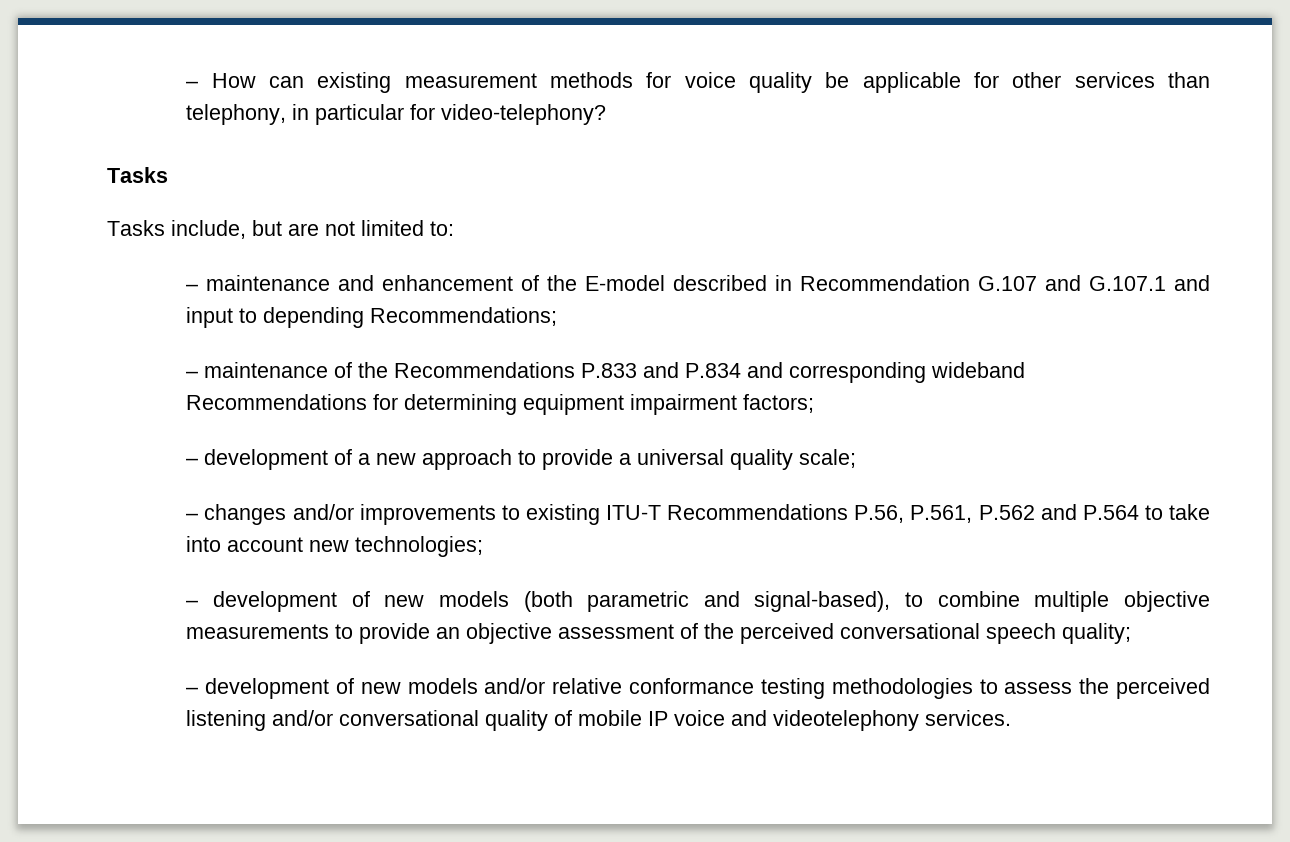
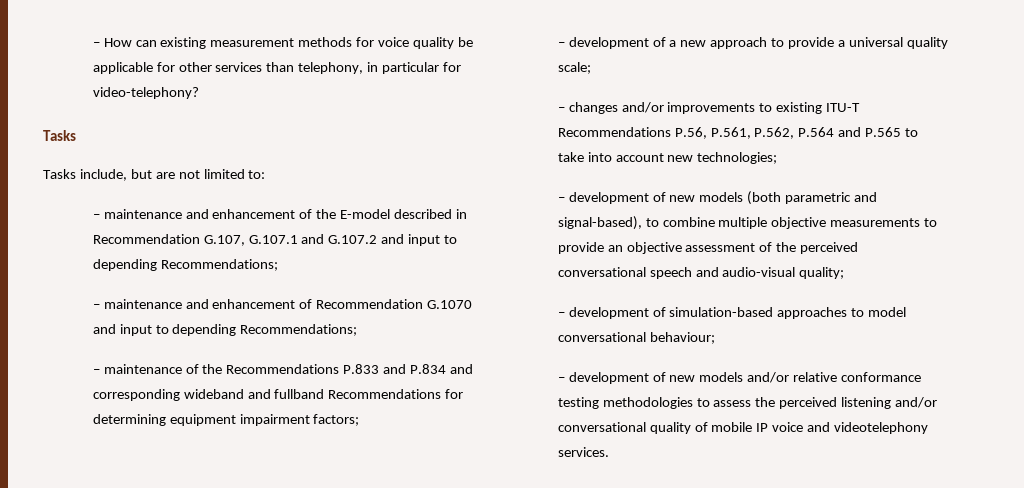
- – maintenance and enhancement of the E-model described in Recommendation G.107 and G.107.1 and input to depending Recommendations;
+ – maintenance and enhancement of the E-model described in Recommendation G.107, G.107.1 and G.107.2 and input to depending Recommendations;
+ – maintenance and enhancement of Recommendation G.1070 and input to depending Recommendations;
- – maintenance of the Recommendations P.833 and P.834 and corresponding wideband Recommendations for determining equipment impairment factors;
+ – maintenance of the Recommendations P.833 and P.834 and corresponding wideband and fullband Recommendations for determining equipment impairment factors;
- – changes and/or improvements to existing ITU-T Recommendations P.56, P.561, P.562 and P.564 to take into account new technologies;
+ – changes and/or improvements to existing ITU-T Recommendations P.56, P.561, P.562, P.564 and P.565 to take into account new technologies;
- – development of new models (both parametric and signal-based), to combine multiple objective measurements to provide an objective assessment of the perceived conversational speech quality;
+ – development of new models (both parametric and signal-based), to combine multiple objective measurements to provide an objective assessment of the perceived conversational speech and audio-visual quality;
+ – development of simulation-based approaches to model conversational behaviour;

